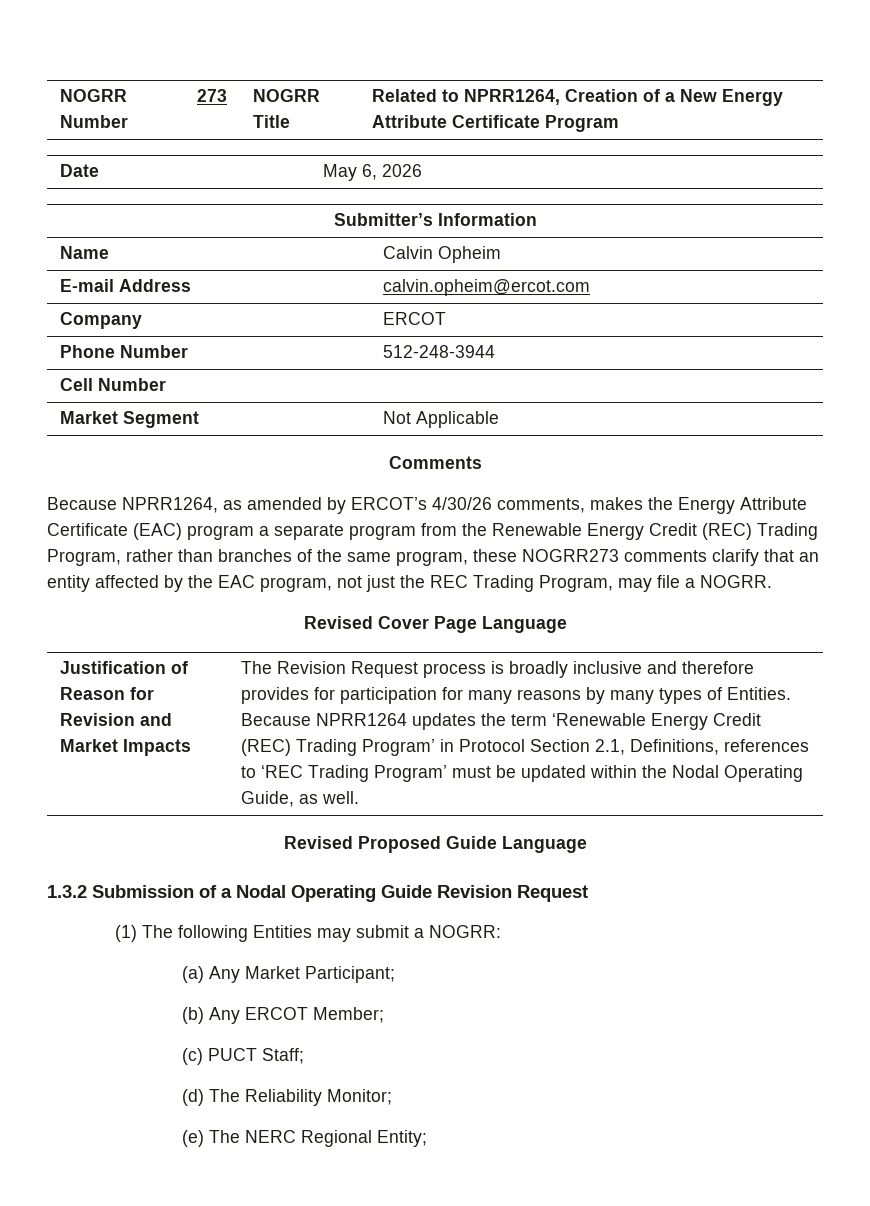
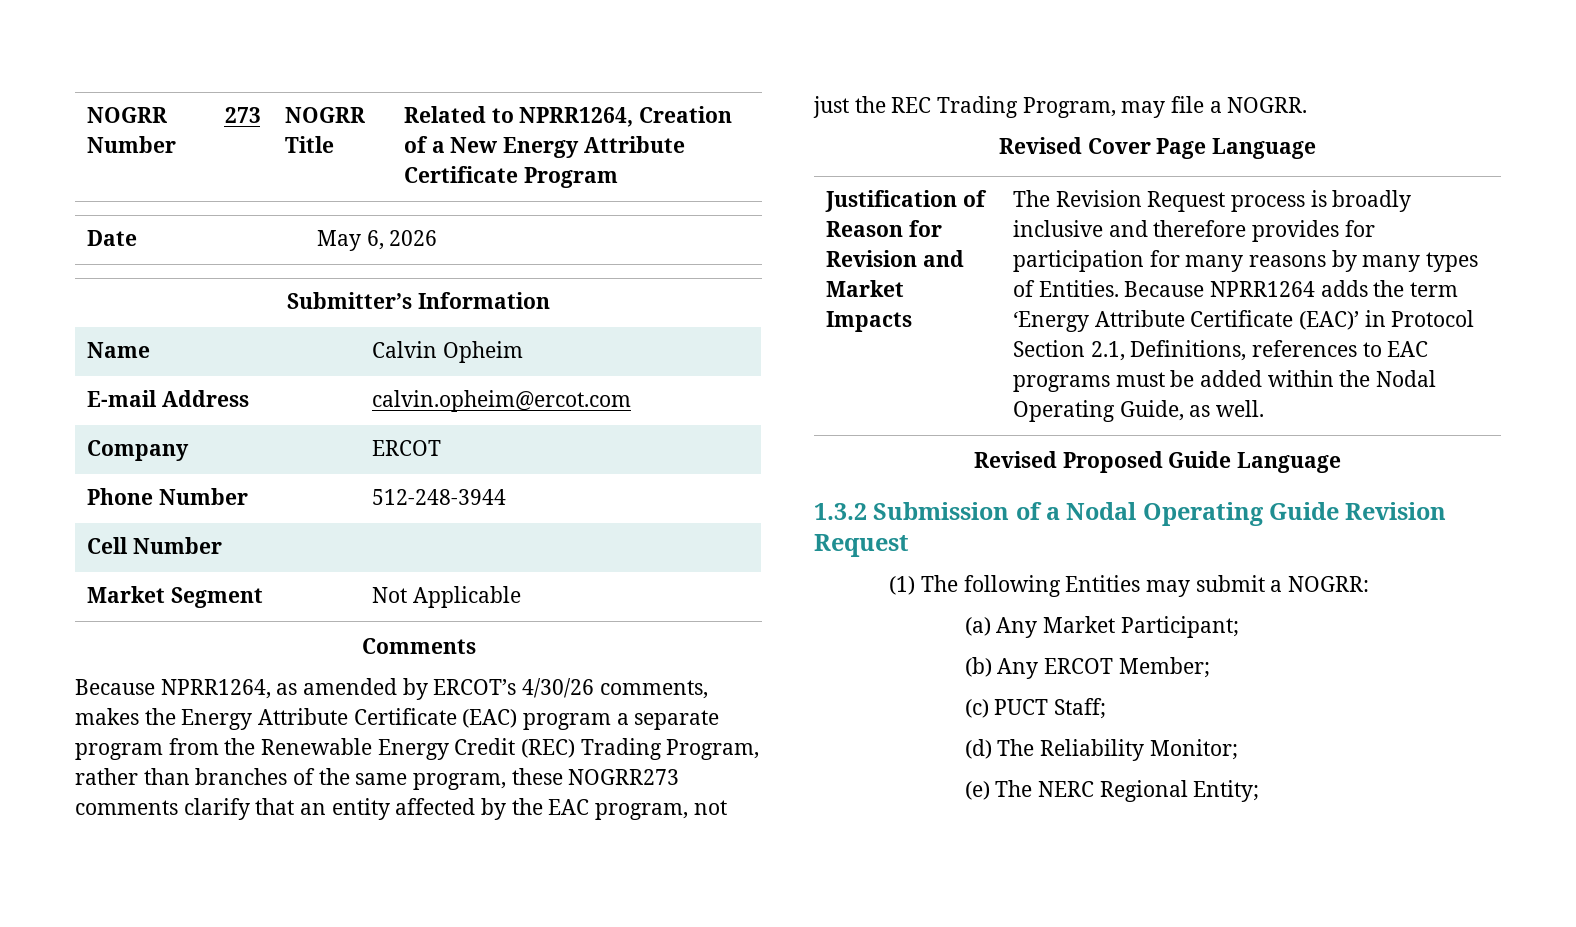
- Because NPRR1264 updates the term ‘Renewable Energy Credit (REC) Trading Program’ in Protocol Section 2.1, Definitions, references to ‘REC Trading Program’ must be updated within the Nodal Operating Guide, as well.
+ Because NPRR1264 adds the term ‘Energy Attribute Certificate (EAC)’ in Protocol Section 2.1, Definitions, references to EAC programs must be added within the Nodal Operating Guide, as well.

